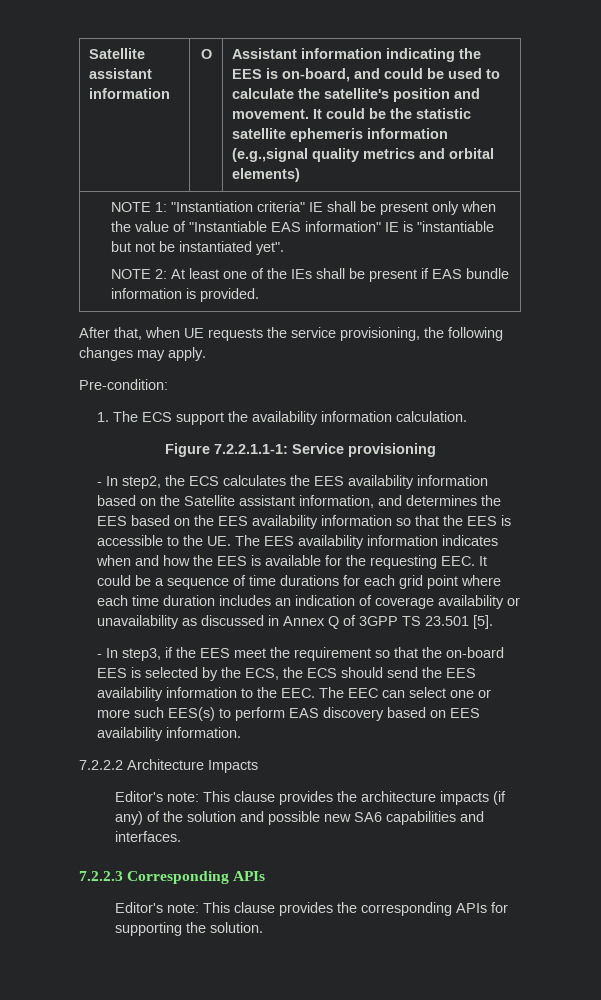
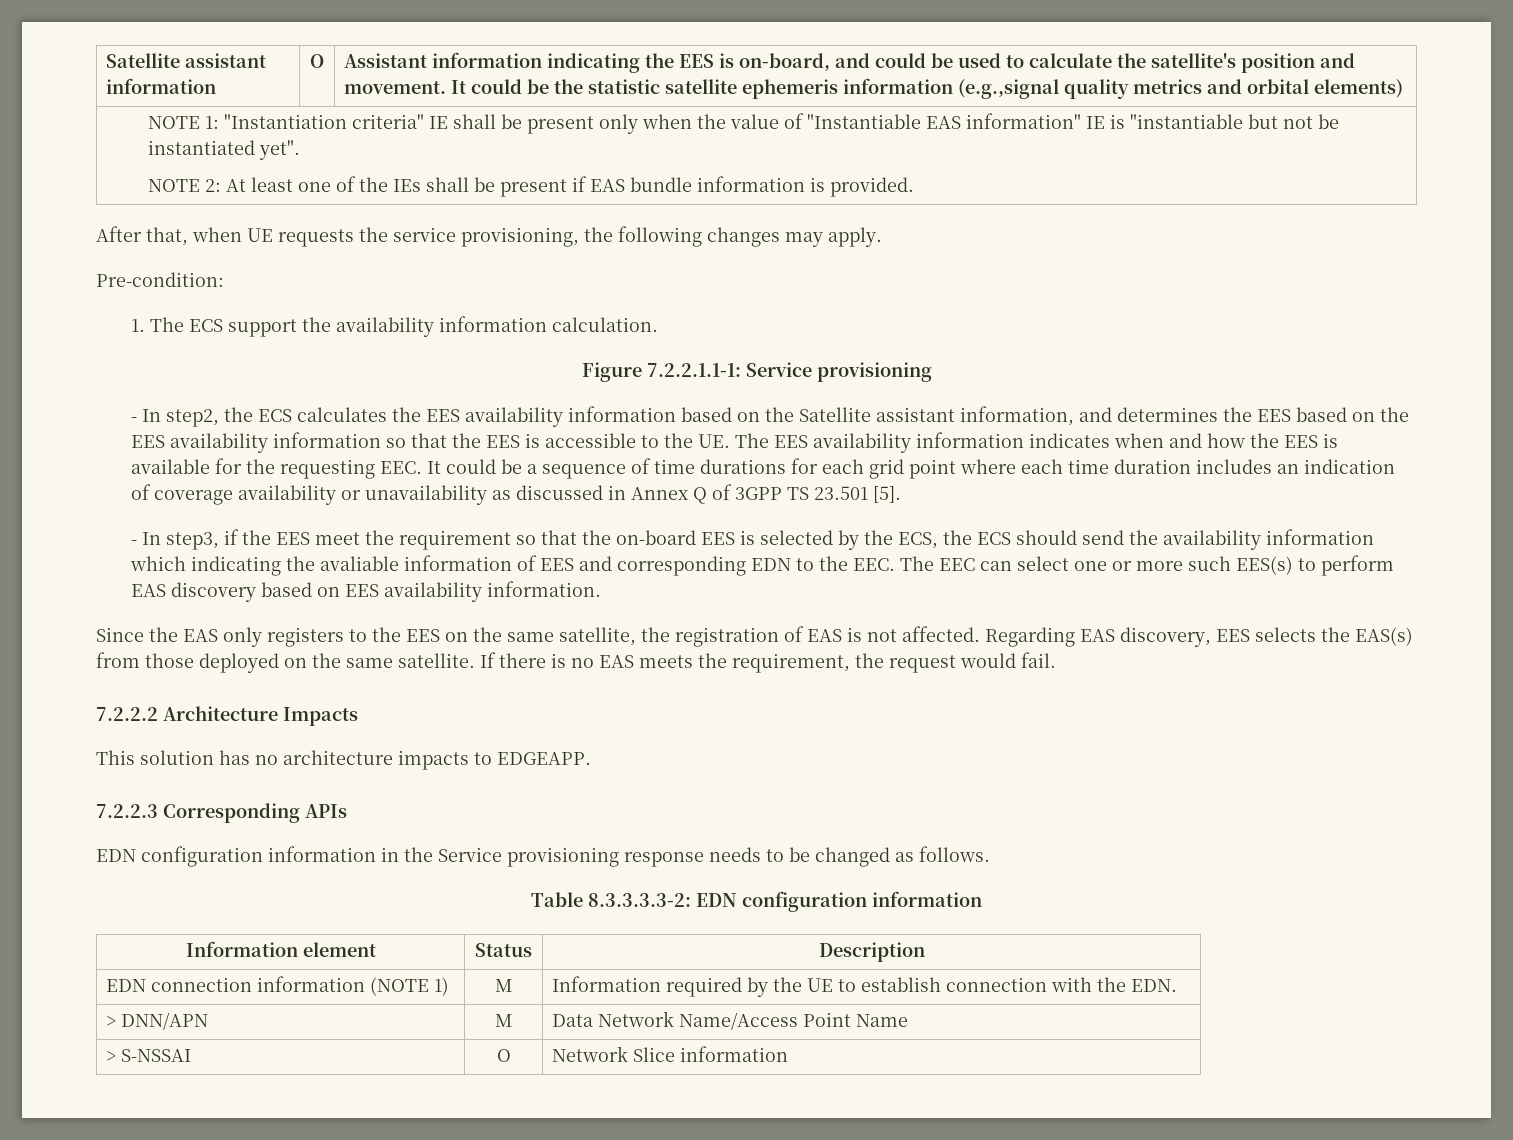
- - In step3, if the EES meet the requirement so that the on-board EES is selected by the ECS, the ECS should send the EES availability information to the EEC. The EEC can select one or more such EES(s) to perform EAS discovery based on EES availability information.
+ - In step3, if the EES meet the requirement so that the on-board EES is selected by the ECS, the ECS should send the availability information which indicating the avaliable information of EES and corresponding EDN to the EEC. The EEC can select one or more such EES(s) to perform EAS discovery based on EES availability information.
+ Since the EAS only registers to the EES on the same satellite, the registration of EAS is not affected. Regarding EAS discovery, EES selects the EAS(s) from those deployed on the same satellite. If there is no EAS meets the requirement, the request would fail.
  7.2.2.2 Architecture Impacts
- Editor's note: This clause provides the architecture impacts (if any) of the solution and possible new SA6 capabilities and interfaces.
+ This solution has no architecture impacts to EDGEAPP.
  7.2.2.3 Corresponding APIs
- Editor's note: This clause provides the corresponding APIs for supporting the solution.
+ EDN configuration information in the Service provisioning response needs to be changed as follows.
+ Table 8.3.3.3.3-2: EDN configuration information
+ Information element | Status | Description
+ EDN connection information (NOTE 1) | M | Information required by the UE to establish connection with the EDN.
+ > DNN/APN | M | Data Network Name/Access Point Name
+ > S-NSSAI | O | Network Slice information

